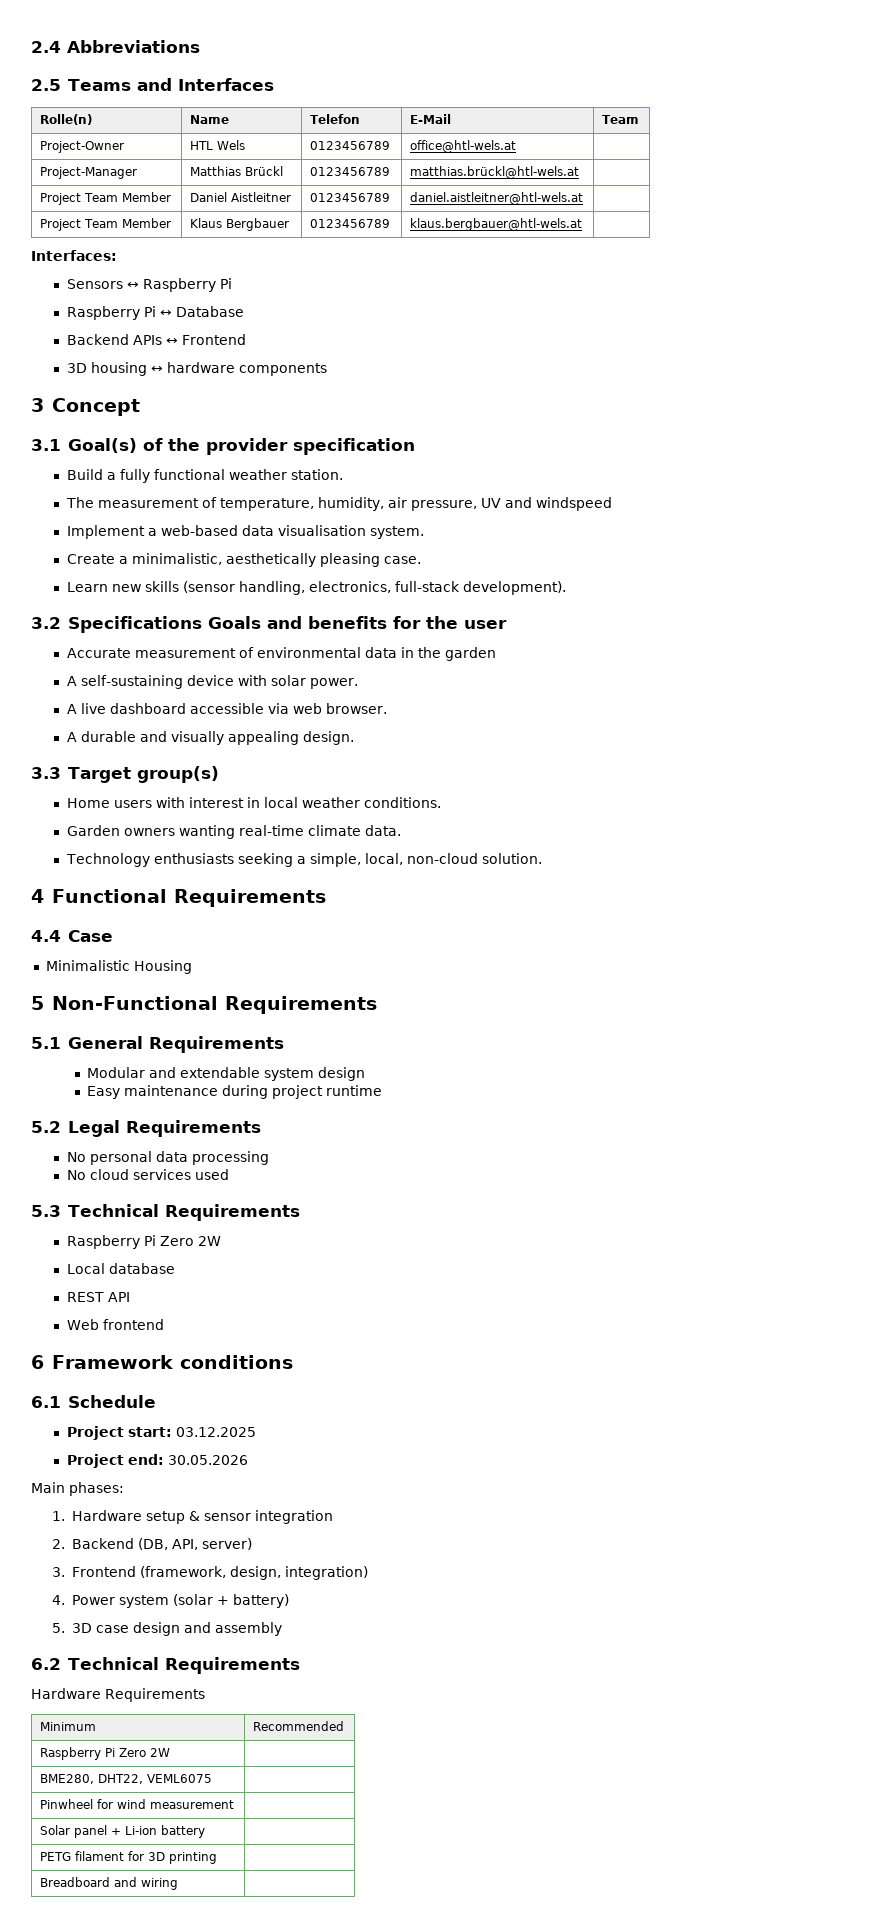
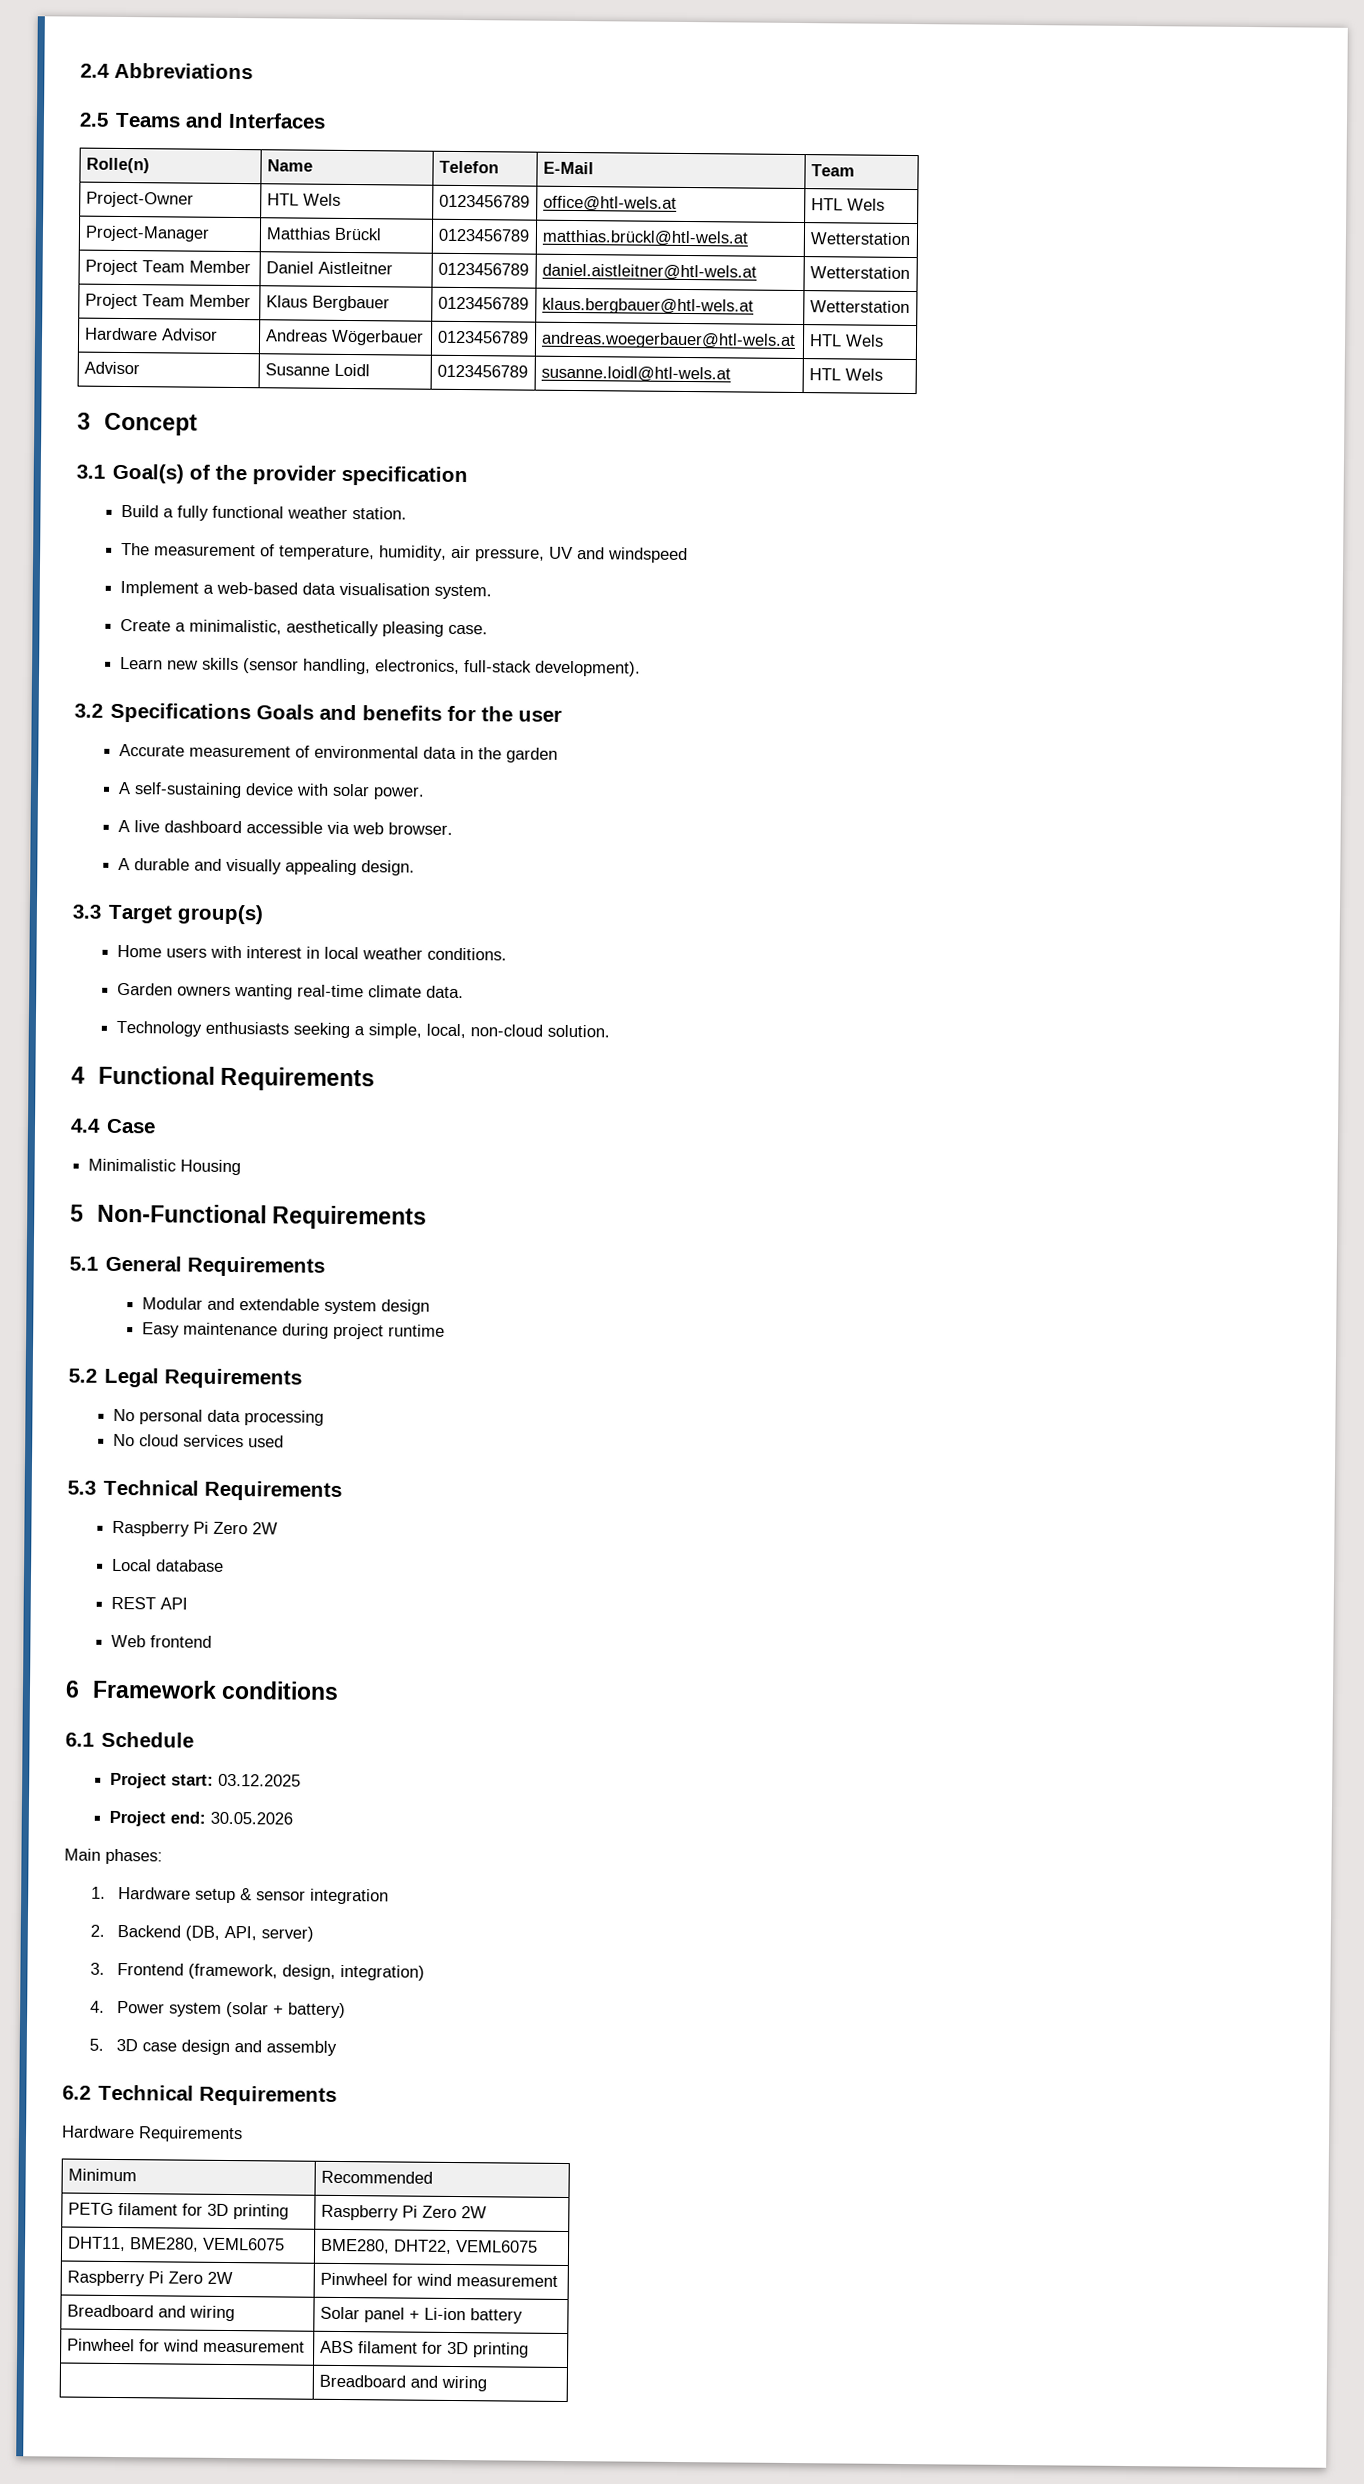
- Project-Owner | HTL Wels | 0123456789 | office@htl-wels.at |
+ Project-Owner | HTL Wels | 0123456789 | office@htl-wels.at | HTL Wels
- Project-Manager | Matthias Brückl | 0123456789 | matthias.brückl@htl-wels.at |
+ Project-Manager | Matthias Brückl | 0123456789 | matthias.brückl@htl-wels.at | Wetterstation
- Project Team Member | Daniel Aistleitner | 0123456789 | daniel.aistleitner@htl-wels.at |
+ Project Team Member | Daniel Aistleitner | 0123456789 | daniel.aistleitner@htl-wels.at | Wetterstation
- Project Team Member | Klaus Bergbauer | 0123456789 | klaus.bergbauer@htl-wels.at |
- Interfaces:
- Sensors ↔ Raspberry Pi
- Raspberry Pi ↔ Database
- Backend APIs ↔ Frontend
- 3D housing ↔ hardware components
+ Project Team Member | Klaus Bergbauer | 0123456789 | klaus.bergbauer@htl-wels.at | Wetterstation
+ Hardware Advisor | Andreas Wögerbauer | 0123456789 | andreas.woegerbauer@htl-wels.at | HTL Wels
+ Advisor | Susanne Loidl | 0123456789 | susanne.loidl@htl-wels.at | HTL Wels
- Raspberry Pi Zero 2W |
- BME280, DHT22, VEML6075 |
- Pinwheel for wind measurement |
- Solar panel + Li-ion battery |
- PETG filament for 3D printing |
- Breadboard and wiring |
+ PETG filament for 3D printing | Raspberry Pi Zero 2W
+ DHT11, BME280, VEML6075 | BME280, DHT22, VEML6075
+ Raspberry Pi Zero 2W | Pinwheel for wind measurement
+ Breadboard and wiring | Solar panel + Li-ion battery
+ Pinwheel for wind measurement | ABS filament for 3D printing
+ | Breadboard and wiring

